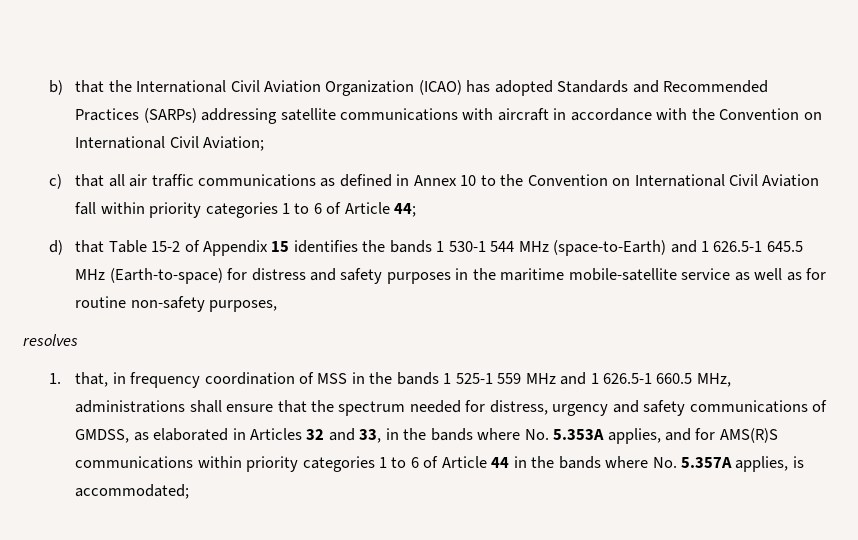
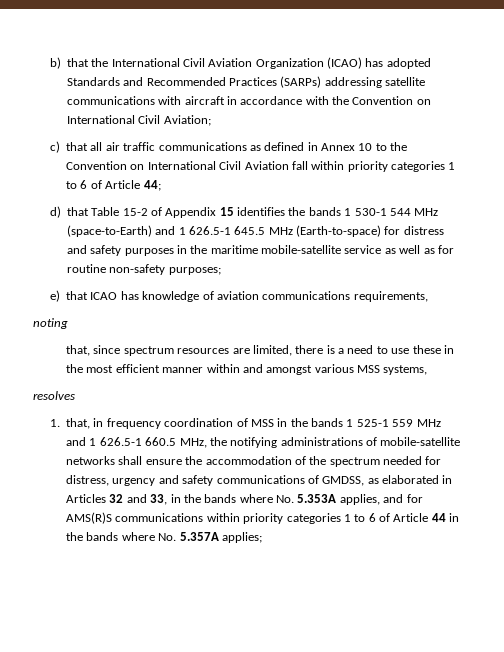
- d) that Table 15-2 of Appendix 15 identifies the bands 1 530-1 544 MHz (space-to-Earth) and 1 626.5-1 645.5 MHz (Earth-to-space) for distress and safety purposes in the maritime mobile-satellite service as well as for routine non-safety purposes,
+ d) that Table 15-2 of Appendix 15 identifies the bands 1 530-1 544 MHz (space-to-Earth) and 1 626.5-1 645.5 MHz (Earth-to-space) for distress and safety purposes in the maritime mobile-satellite service as well as for routine non-safety purposes;
+ e) that ICAO has knowledge of aviation communications requirements,
+ noting
+ that, since spectrum resources are limited, there is a need to use these in the most efficient manner within and amongst various MSS systems,
- 1. that, in frequency coordination of MSS in the bands 1 525-1 559 MHz and 1 626.5-1 660.5 MHz, administrations shall ensure that the spectrum needed for distress, urgency and safety communications of GMDSS, as elaborated in Articles 32 and 33, in the bands where No. 5.353A applies, and for AMS(R)S communications within priority categories 1 to 6 of Article 44 in the bands where No. 5.357A applies, is accommodated;
+ 1. that, in frequency coordination of MSS in the bands 1 525-1 559 MHz and 1 626.5-1 660.5 MHz, the notifying administrations of mobile-satellite networks shall ensure the accommodation of the spectrum needed for distress, urgency and safety communications of GMDSS, as elaborated in Articles 32 and 33, in the bands where No. 5.353A applies, and for AMS(R)S communications within priority categories 1 to 6 of Article 44 in the bands where No. 5.357A applies;

